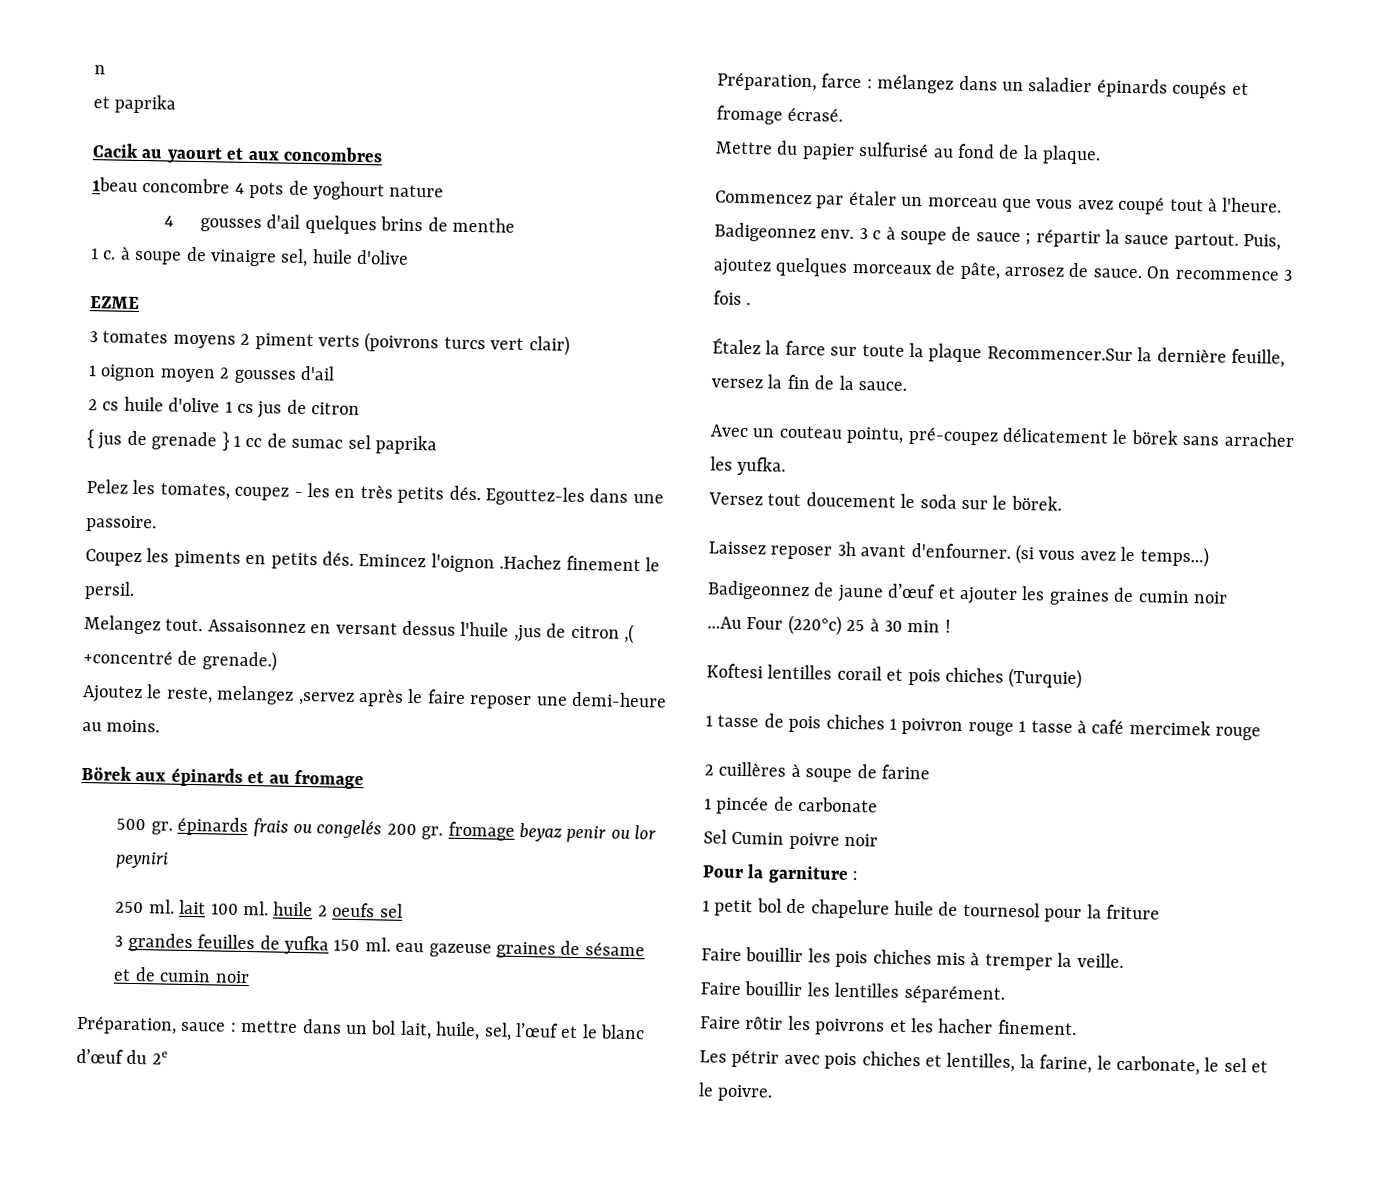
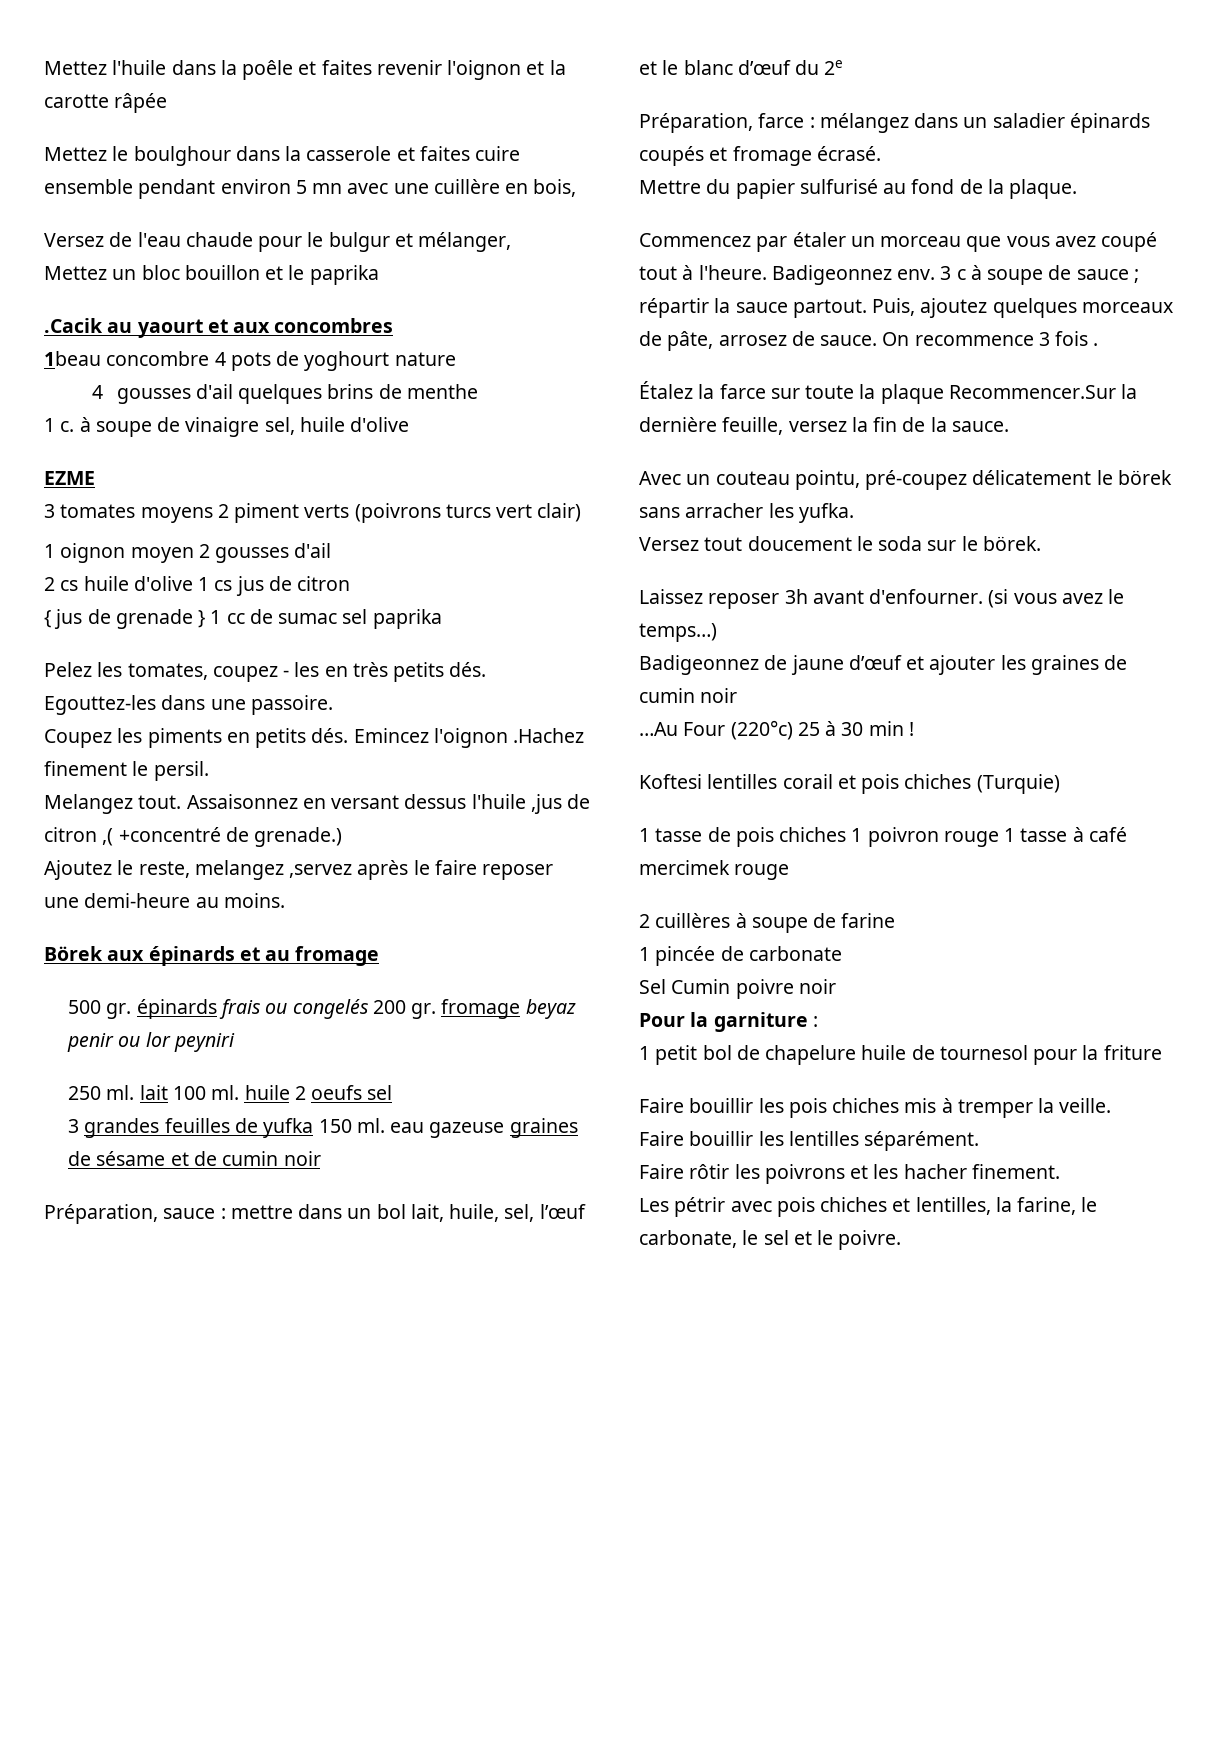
- n
- et paprika
- Cacik au yaourt et aux concombres
+ Mettez l'huile dans la poêle et faites revenir l'oignon et la carotte râpée
+ Mettez le boulghour dans la casserole et faites cuire ensemble pendant environ 5 mn avec une cuillère en bois,
+ Versez de l'eau chaude pour le bulgur et mélanger,
+ Mettez un bloc bouillon et le paprika
+ .Cacik au yaourt et aux concombres

